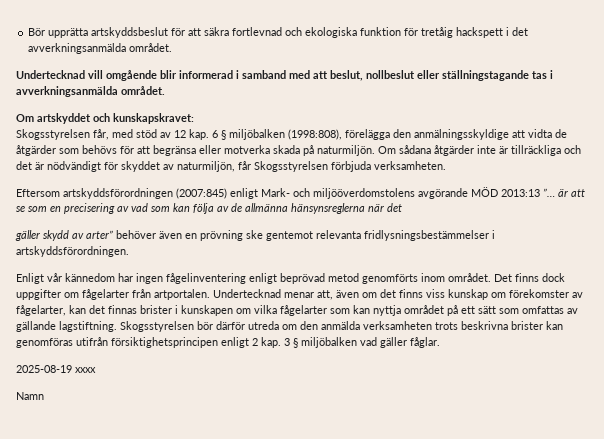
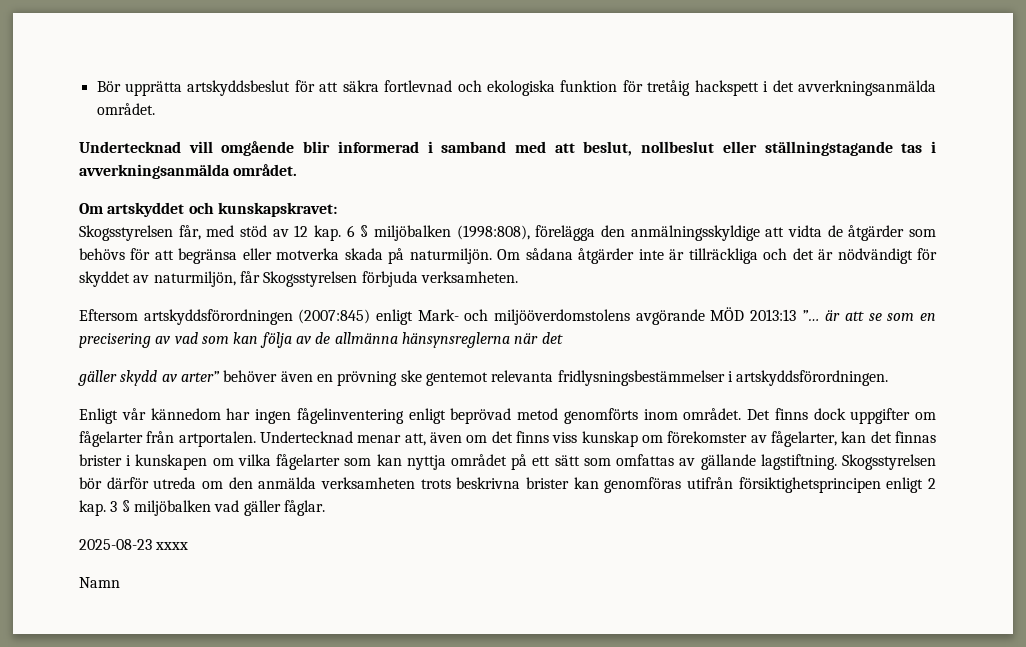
- 2025-08-19 xxxx
+ 2025-08-23 xxxx

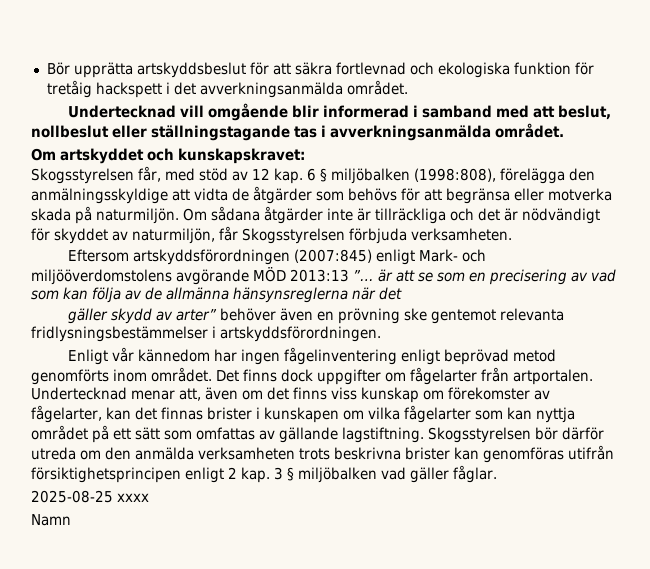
- 2025-08-23 xxxx
+ 2025-08-25 xxxx

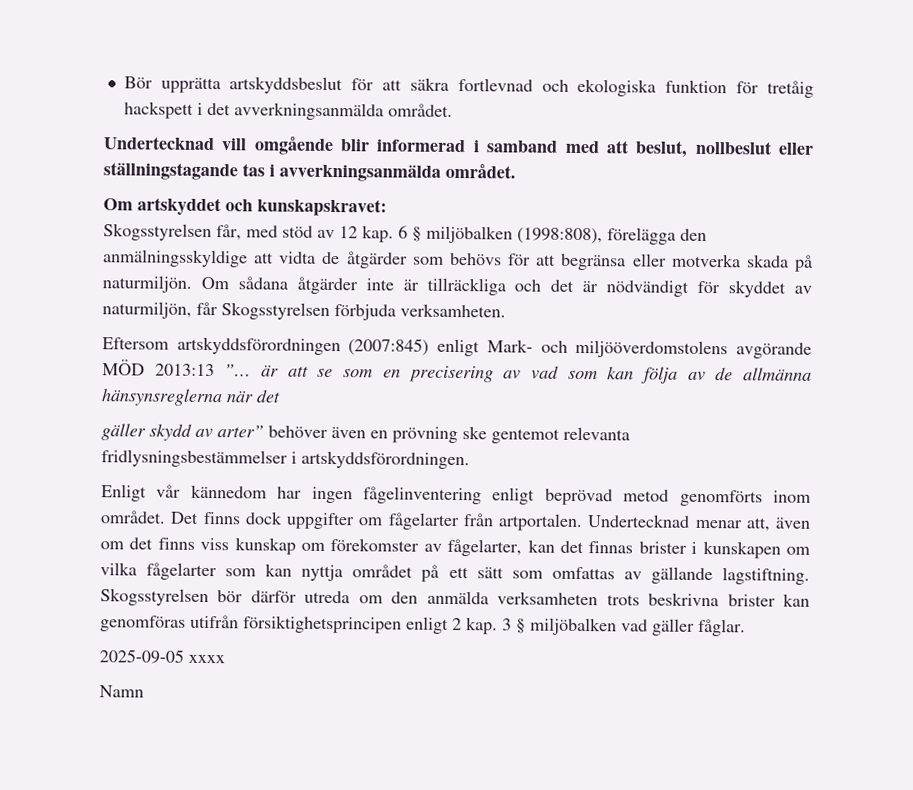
- 2025-08-25 xxxx
+ 2025-09-05 xxxx

